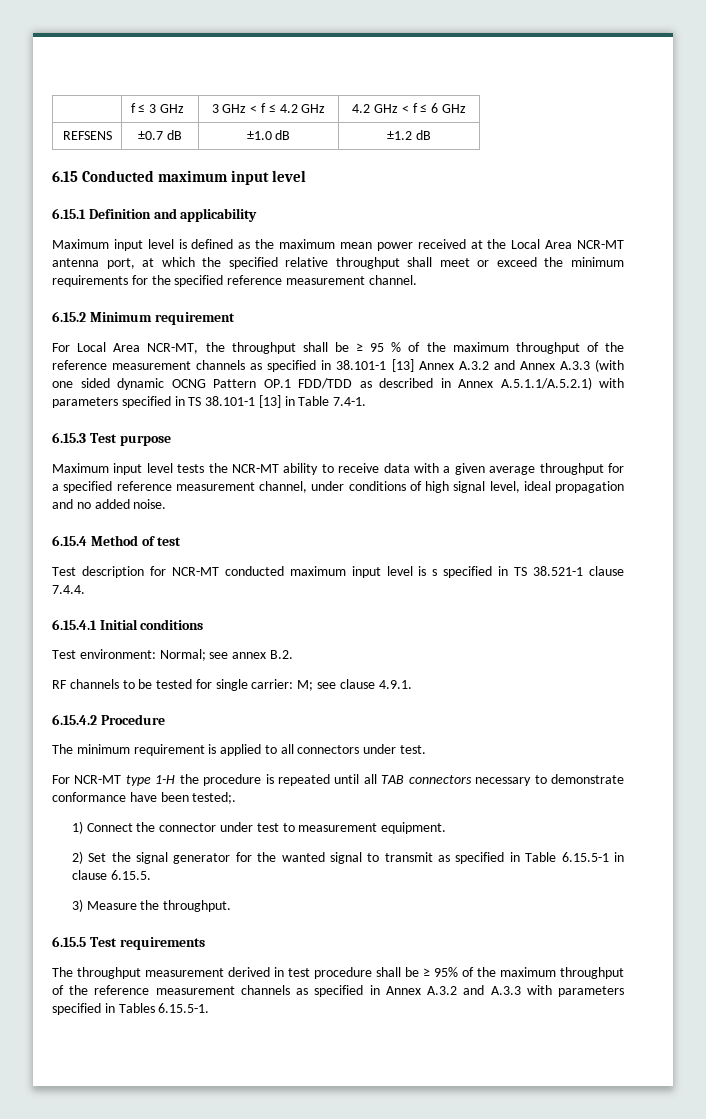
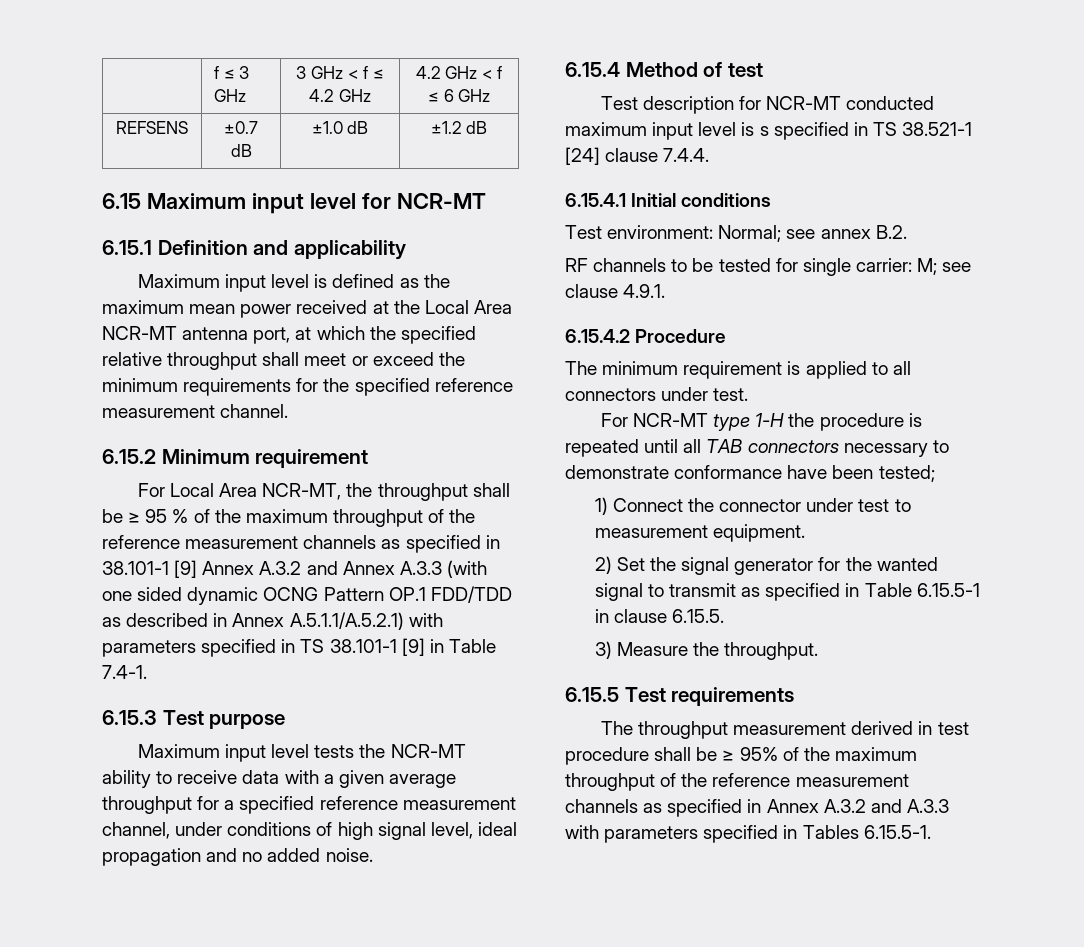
- 6.15 Conducted maximum input level
+ 6.15 Maximum input level for NCR-MT
- For Local Area NCR-MT, the throughput shall be ≥ 95 % of the maximum throughput of the reference measurement channels as specified in 38.101-1 [13] Annex A.3.2 and Annex A.3.3 (with one sided dynamic OCNG Pattern OP.1 FDD/TDD as described in Annex A.5.1.1/A.5.2.1) with parameters specified in TS 38.101-1 [13] in Table 7.4-1.
+ For Local Area NCR-MT, the throughput shall be ≥ 95 % of the maximum throughput of the reference measurement channels as specified in 38.101-1 [9] Annex A.3.2 and Annex A.3.3 (with one sided dynamic OCNG Pattern OP.1 FDD/TDD as described in Annex A.5.1.1/A.5.2.1) with parameters specified in TS 38.101-1 [9] in Table 7.4-1.
- Test description for NCR-MT conducted maximum input level is s specified in TS 38.521-1 clause 7.4.4.
+ Test description for NCR-MT conducted maximum input level is s specified in TS 38.521-1 [24] clause 7.4.4.
- For NCR-MT type 1-H the procedure is repeated until all TAB connectors necessary to demonstrate conformance have been tested;.
+ For NCR-MT type 1-H the procedure is repeated until all TAB connectors necessary to demonstrate conformance have been tested;

